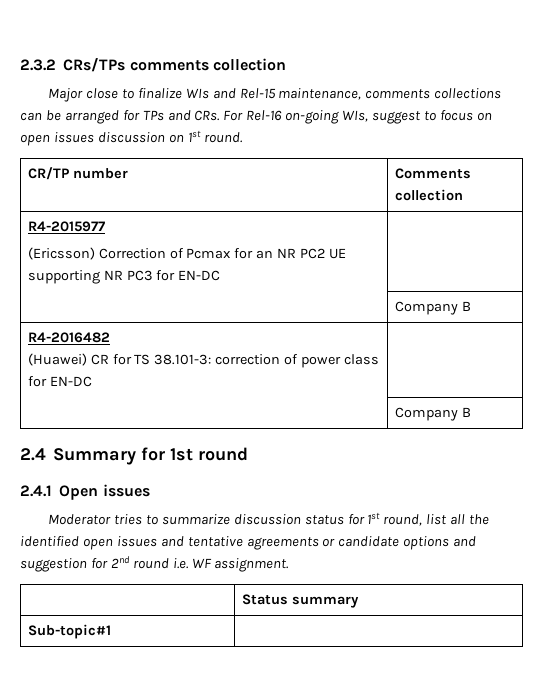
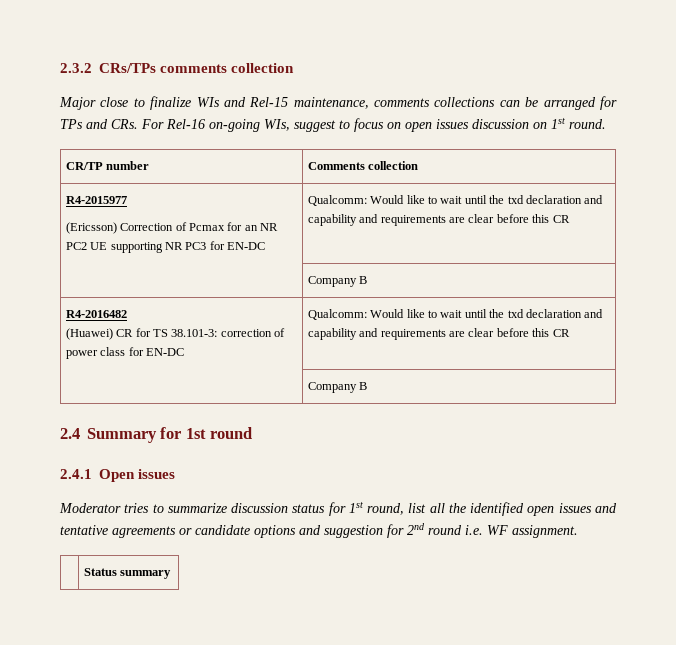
  R4-2015977
- (Ericsson) Correction of Pcmax for an NR PC2 UE supporting NR PC3 for EN-DC |
+ (Ericsson) Correction of Pcmax for an NR PC2 UE supporting NR PC3 for EN-DC | Qualcomm: Would like to wait until the txd declaration and capability and requirements are clear before this CR
  R4-2016482
- (Huawei) CR for TS 38.101-3: correction of power class for EN-DC |
+ (Huawei) CR for TS 38.101-3: correction of power class for EN-DC | Qualcomm: Would like to wait until the txd declaration and capability and requirements are clear before this CR
- Sub-topic#1 |

